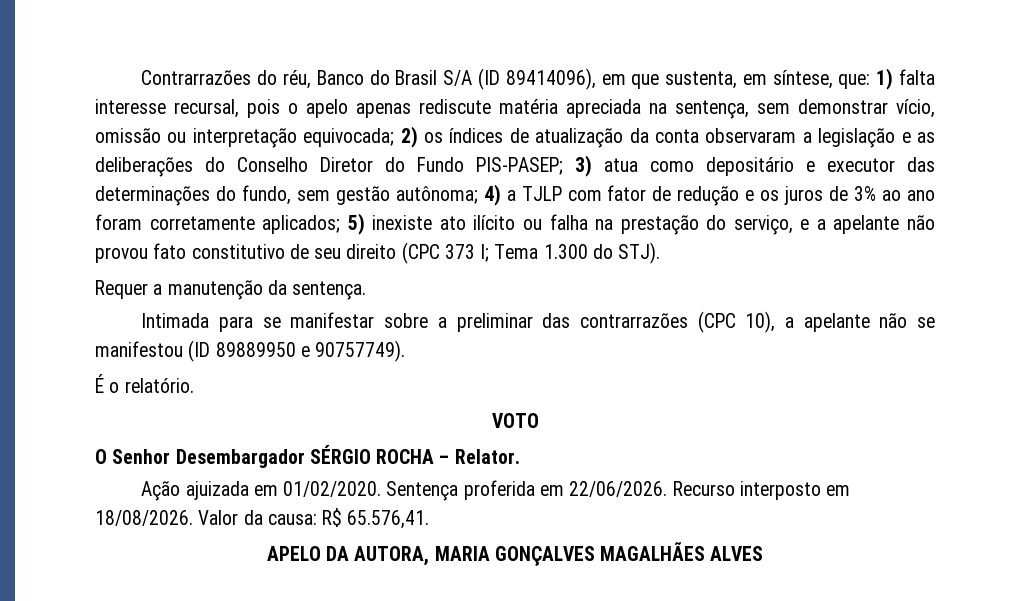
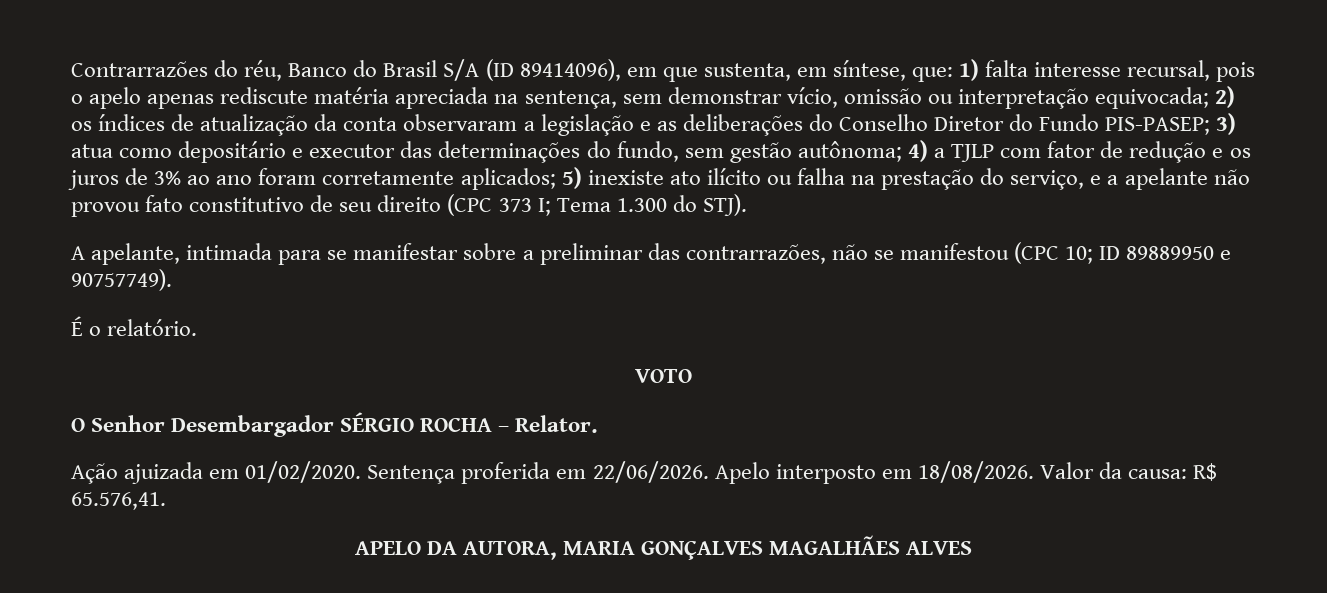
- Requer a manutenção da sentença.
- Intimada para se manifestar sobre a preliminar das contrarrazões (CPC 10), a apelante não se manifestou (ID 89889950 e 90757749).
+ A apelante, intimada para se manifestar sobre a preliminar das contrarrazões, não se manifestou (CPC 10; ID 89889950 e 90757749).
- Recurso interposto em 18/08/2026.
+ Apelo interposto em 18/08/2026.

